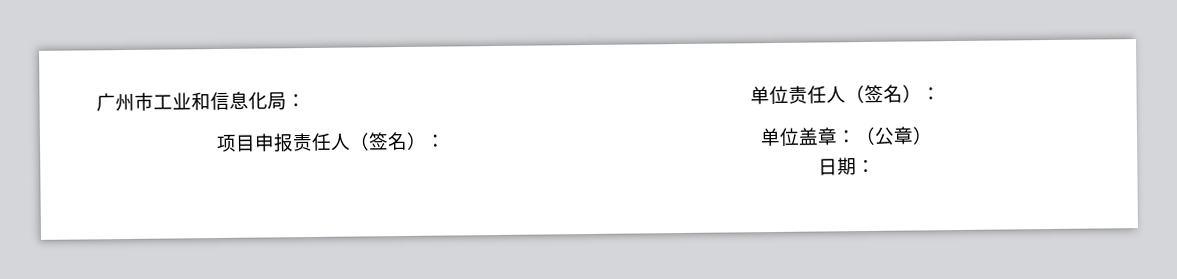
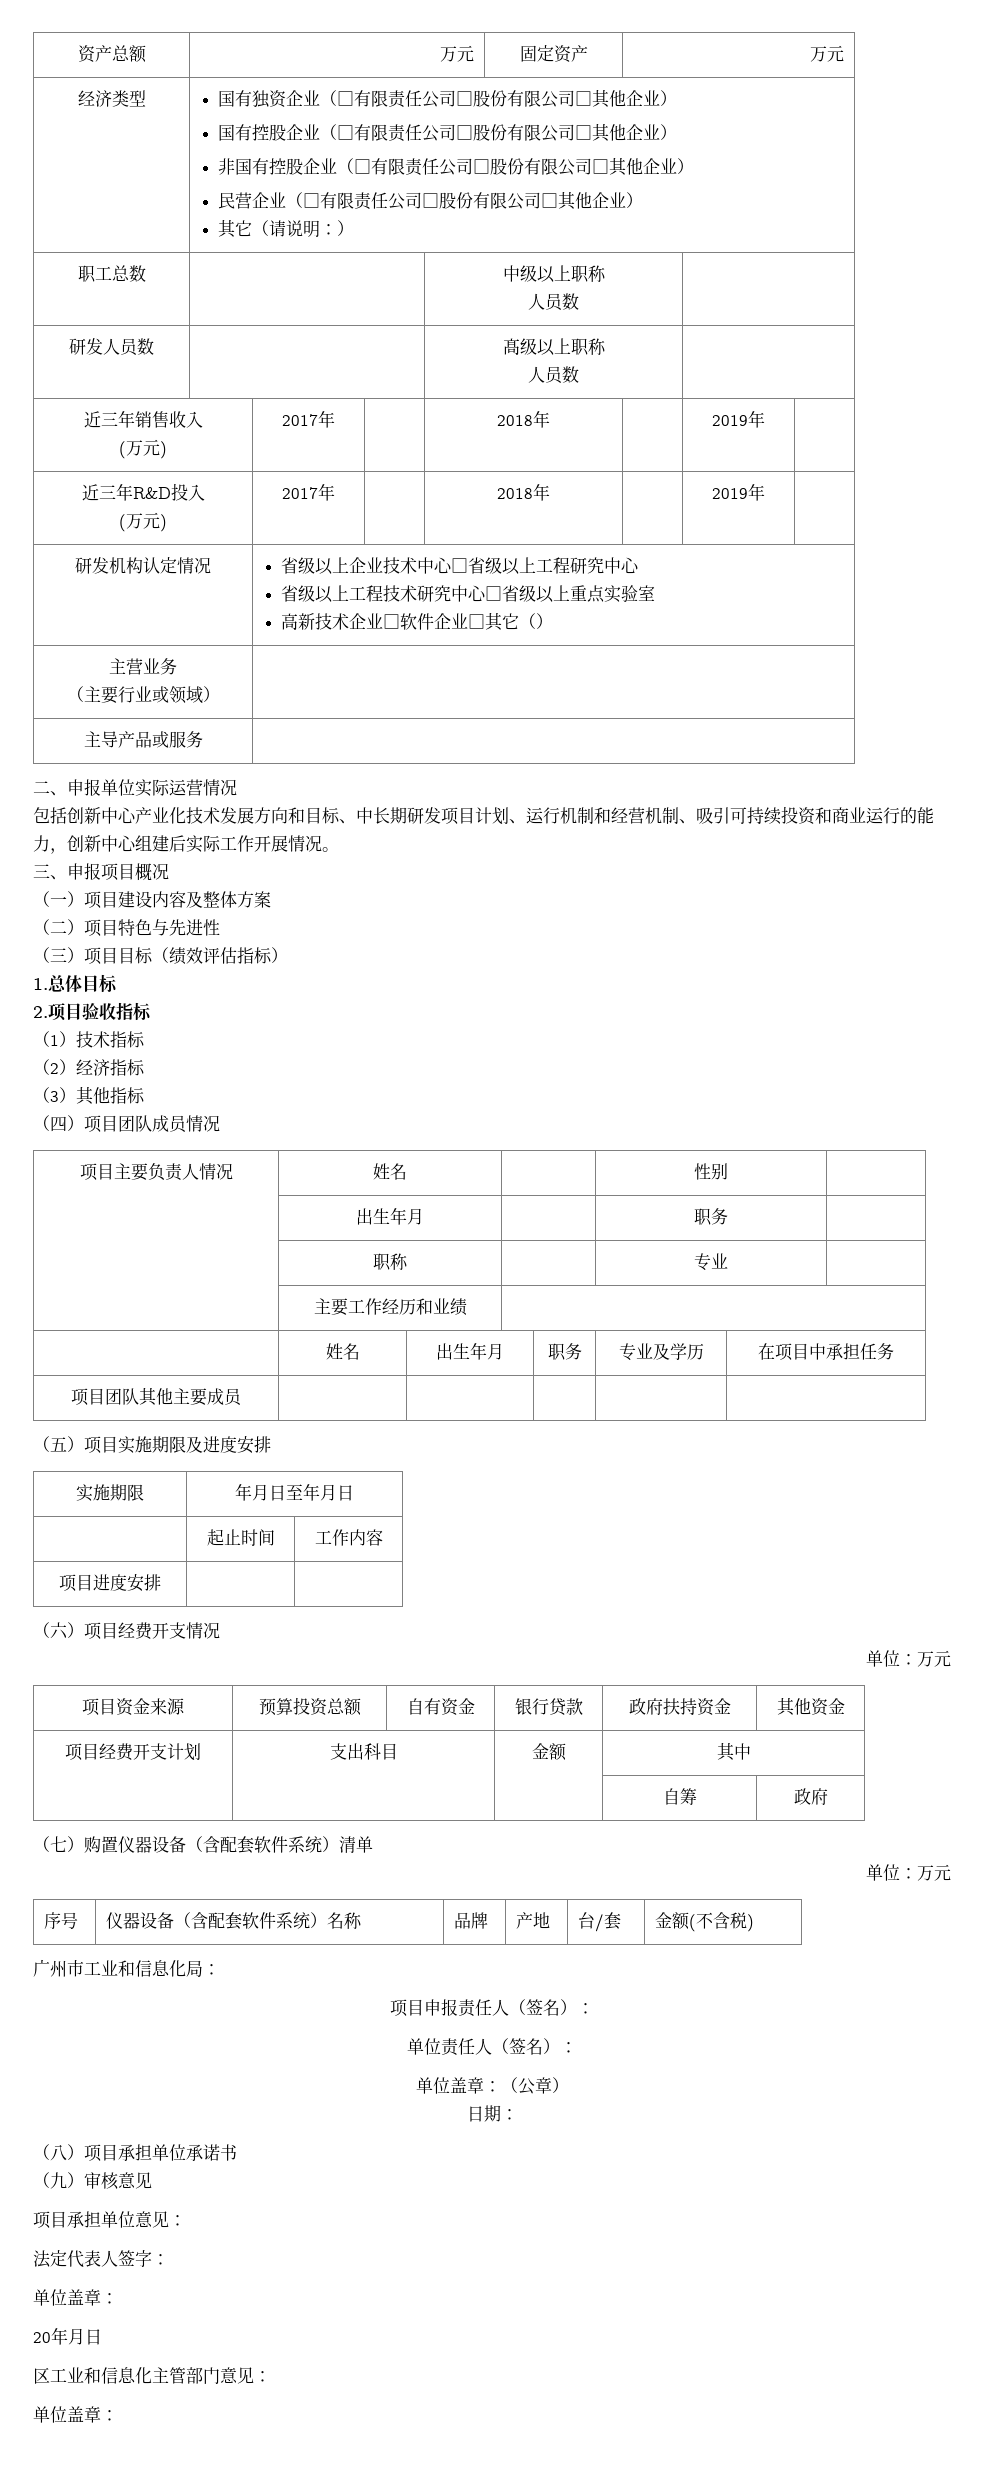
+ 资产总额 | 万元 | 固定资产 | 万元
+ 经济类型 | 国有独资企业（□有限责任公司□股份有限公司□其他企业）
+ 国有控股企业（□有限责任公司□股份有限公司□其他企业）
+ 非国有控股企业（□有限责任公司□股份有限公司□其他企业）
+ 民营企业（□有限责任公司□股份有限公司□其他企业）
+ 其它（请说明：）
+ 职工总数 | | 中级以上职称
+ 人员数 |
+ 研发人员数 | | 髙级以上职称
+ 人员数 |
+ 近三年销售收入
+ (万元) | 2017年 | | 2018年 | | 2019年 |
+ 近三年R&D投入
+ (万元) | 2017年 | | 2018年 | | 2019年 |
+ 研发机构认定情况 | 省级以上企业技术中心□省级以上工程研究中心
+ 省级以上工程技术研究中心□省级以上重点实验室
+ 高新技术企业□软件企业□其它（）
+ 主营业务
+ （主要行业或领域） |
+ 主导产品或服务 |
+ 二、申报单位实际运营情况
+ 包括创新中心产业化技术发展方向和目标、中长期研发项目计划、运行机制和经营机制、吸引可持续投资和商业运行的能力，创新中心组建后实际工作开展情况。
+ 三、申报项目概况
+ （一）项目建设内容及整体方案
+ （二）项目特色与先进性
+ （三）项目目标（绩效评估指标）
+ 1.总体目标
+ 2.项目验收指标
+ （1）技术指标
+ （2）经济指标
+ （3）其他指标
+ （四）项目团队成员情况
+ 项目主要负责人情况 | 姓名 | | 性别 |
+ | 出生年月 | | 职务 |
+ | 职称 | | 专业 |
+ | 主要工作经历和业绩 |
+ | 姓名 | 出生年月 | 职务 | 专业及学历 | 在项目中承担任务
+ 项目团队其他主要成员 | | | | |
+ （五）项目实施期限及进度安排
+ 实施期限 | 年月日至年月日
+ | 起止时间 | 工作内容
+ 项目进度安排 | |
+ （六）项目经费开支情况
+ 单位：万元
+ 项目资金来源 | 预算投资总额 | 自有资金 | 银行贷款 | 政府扶持资金 | 其他资金
+ 项目经费开支计划 | 支出科目 | 金额 | 其中
+ | | | 自筹 | 政府
+ （七）购置仪器设备（含配套软件系统）清单
+ 单位：万元
+ 序号 | 仪器设备（含配套软件系统）名称 | 品牌 | 产地 | 台/套 | 金额(不含税)
+ （八）项目承担单位承诺书
+ （九）审核意见
+ 项目承担单位意见：
+ 法定代表人签字：
+ 单位盖章：
+ 20年月日
+ 区工业和信息化主管部门意见：
+ 单位盖章：

